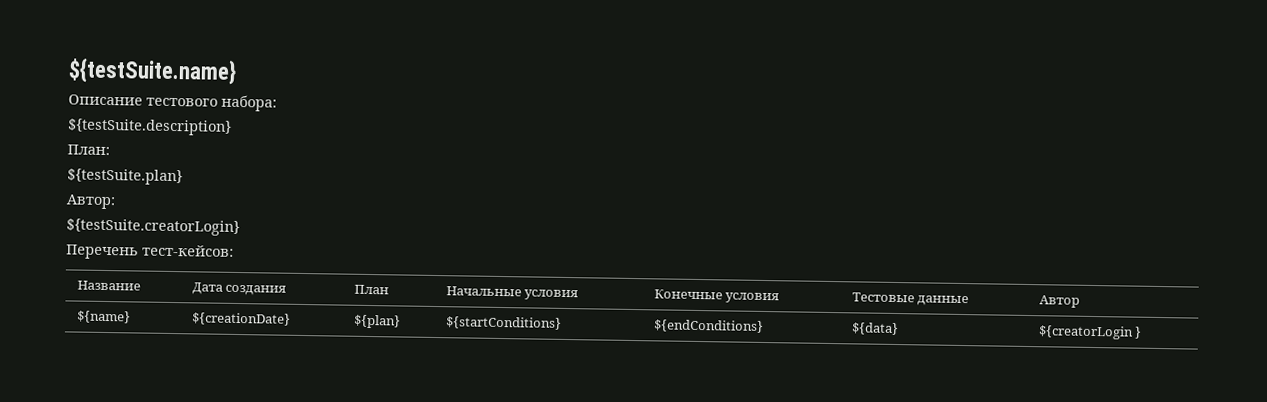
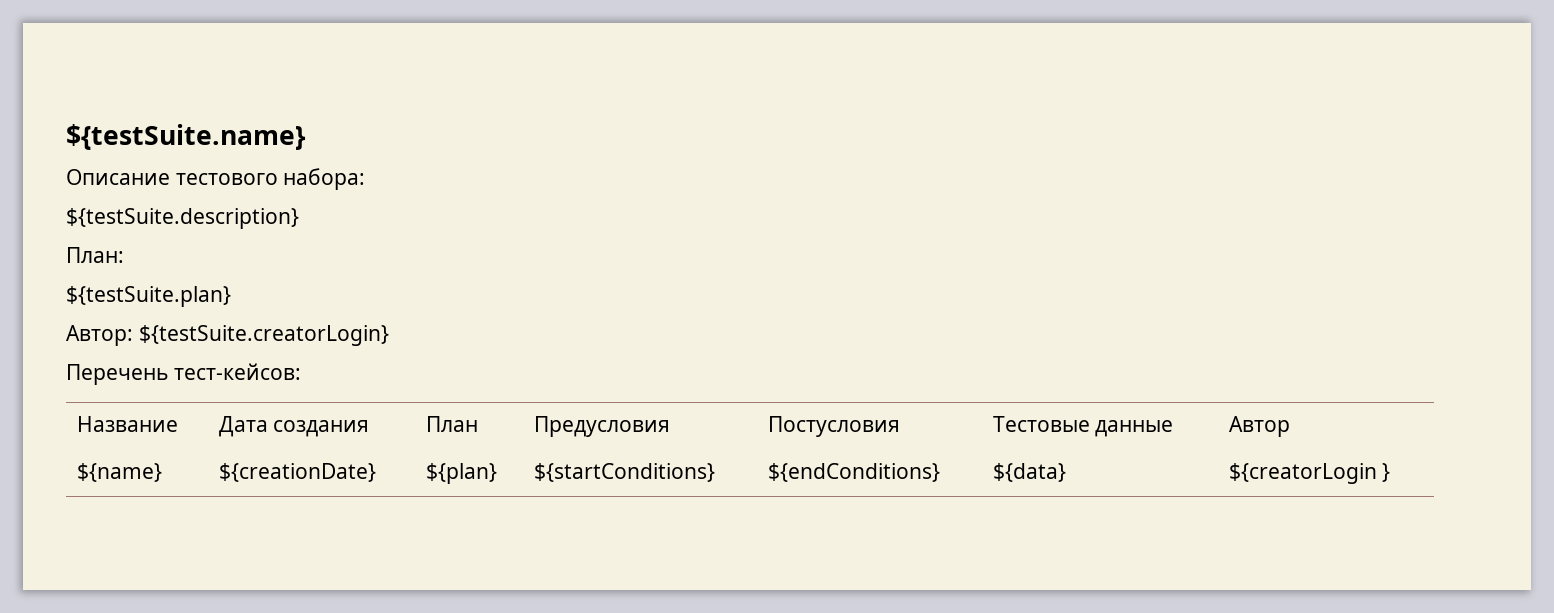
- Автор:
- ${testSuite.creatorLogin}
+ Автор: ${testSuite.creatorLogin}
- Название | Дата создания | План | Начальные условия | Конечные условия | Тестовые данные | Автор
+ Название | Дата создания | План | Предусловия | Постусловия | Тестовые данные | Автор

